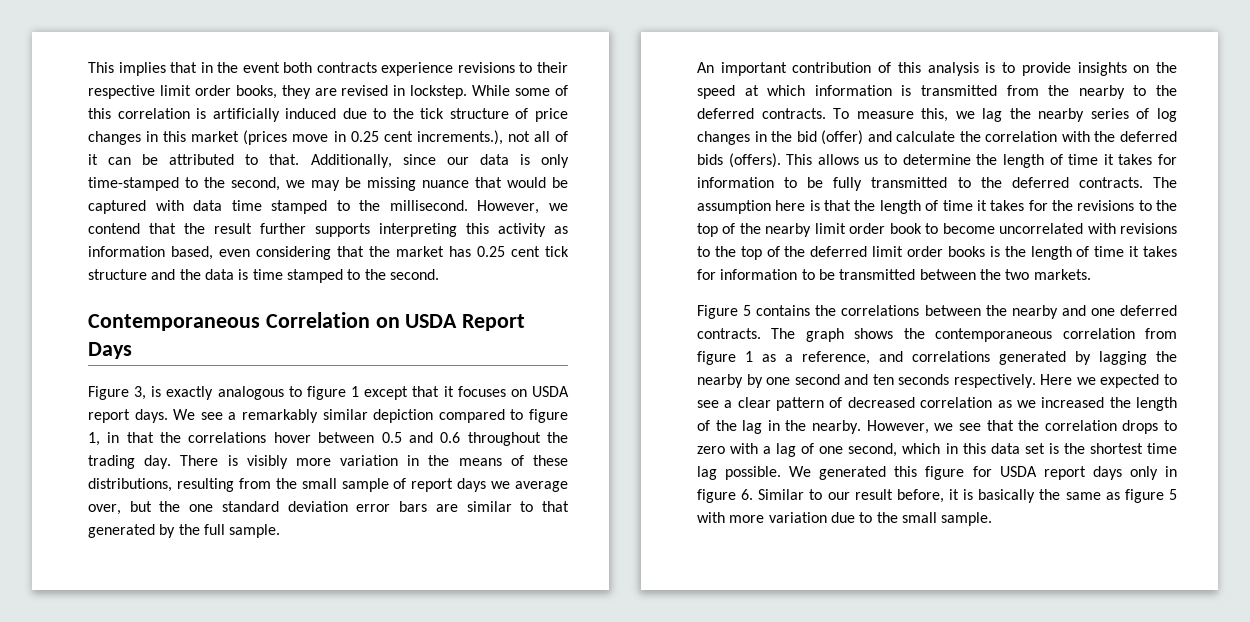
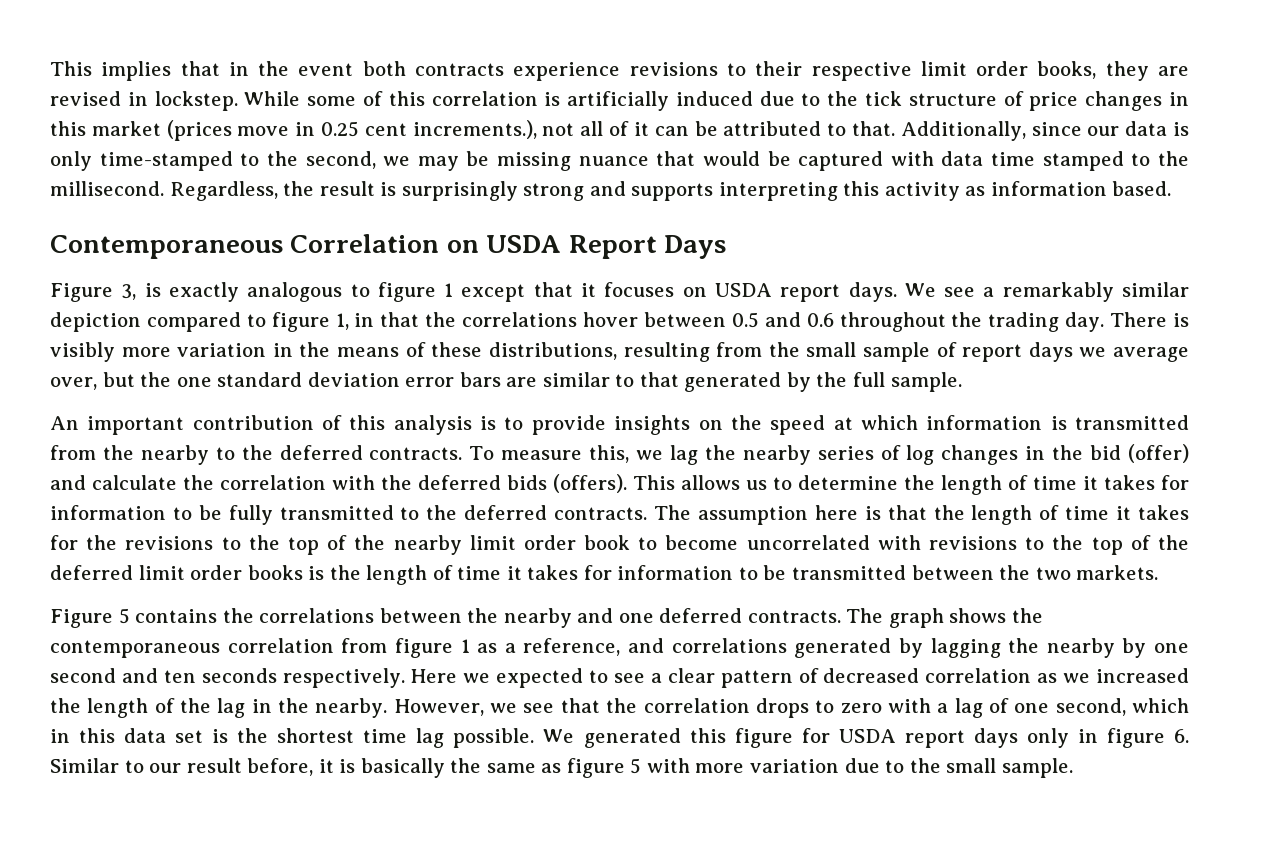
- However, we contend that the result further supports interpreting this activity as information based, even considering that the market has 0.25 cent tick structure and the data is time stamped to the second.
+ Regardless, the result is surprisingly strong and supports interpreting this activity as information based.

